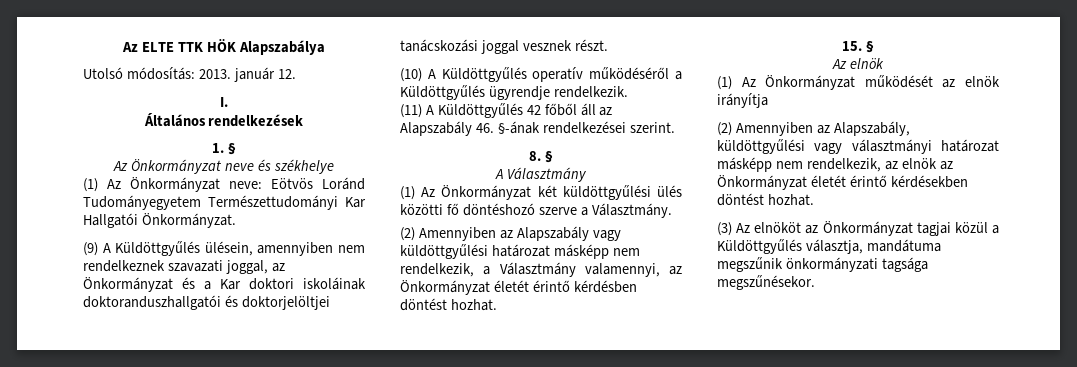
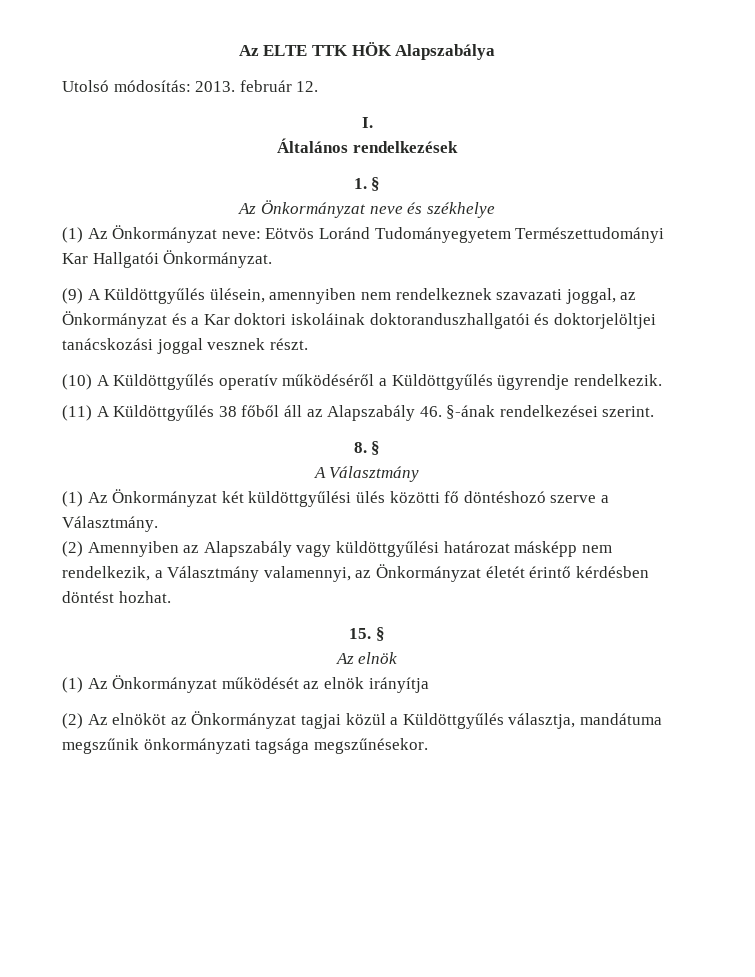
- Utolsó módosítás: 2013. január 12.
+ Utolsó módosítás: 2013. február 12.
- (11) A Küldöttgyűlés 42 főből áll az Alapszabály 46. §-ának rendelkezései szerint.
+ (11) A Küldöttgyűlés 38 főből áll az Alapszabály 46. §-ának rendelkezései szerint.
- (2) Amennyiben az Alapszabály, küldöttgyűlési vagy választmányi határozat másképp nem rendelkezik, az elnök az Önkormányzat életét érintő kérdésekben döntést hozhat.
- (3) Az elnököt az Önkormányzat tagjai közül a Küldöttgyűlés választja, mandátuma megszűnik önkormányzati tagsága megszűnésekor.
+ (2) Az elnököt az Önkormányzat tagjai közül a Küldöttgyűlés választja, mandátuma megszűnik önkormányzati tagsága megszűnésekor.

